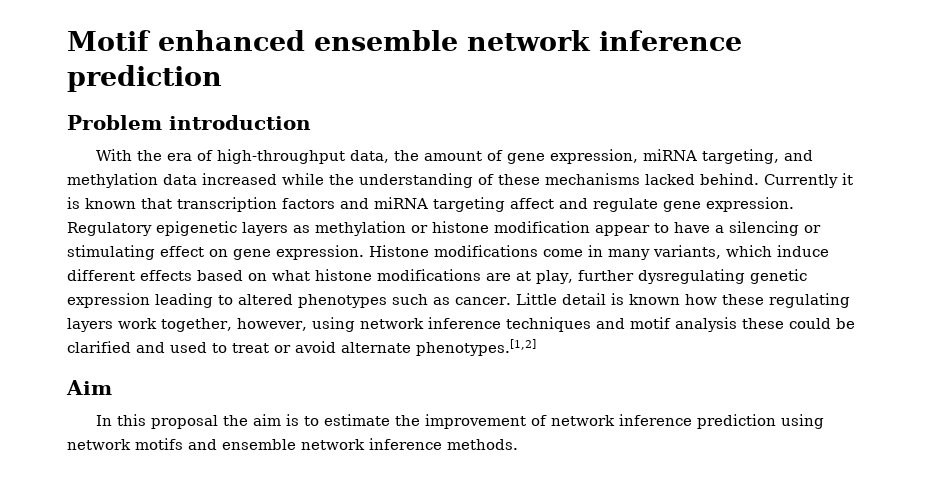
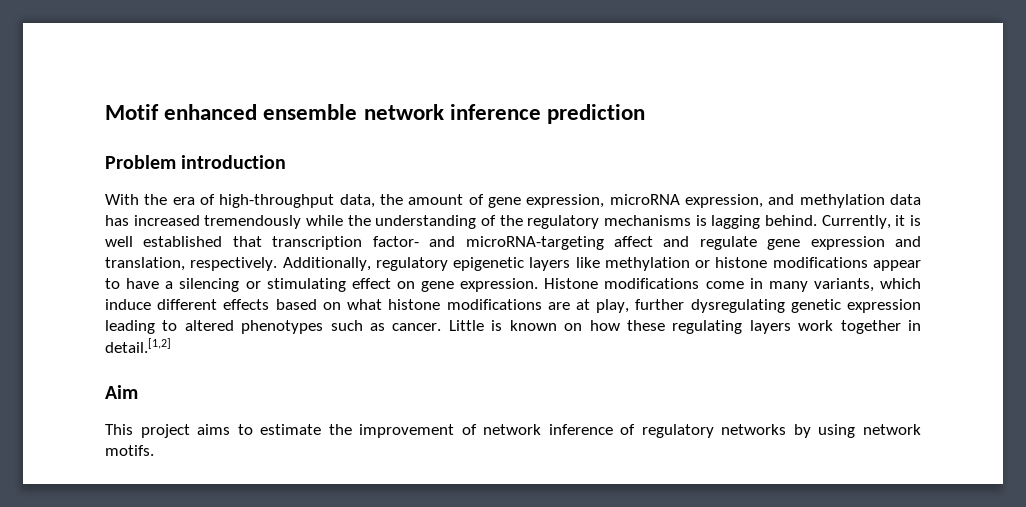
- With the era of high-throughput data, the amount of gene expression, miRNA targeting, and methylation data increased while the understanding of these mechanisms lacked behind. Currently it is known that transcription factors and miRNA targeting affect and regulate gene expression. Regulatory epigenetic layers as methylation or histone modification appear to have a silencing or stimulating effect on gene expression.
+ With the era of high-throughput data, the amount of gene expression, microRNA expression, and methylation data has increased tremendously while the understanding of the regulatory mechanisms is lagging behind. Currently, it is well established that transcription factor- and microRNA-targeting affect and regulate gene expression and translation, respectively. Additionally, regulatory epigenetic layers like methylation or histone modifications appear to have a silencing or stimulating effect on gene expression.
- Little detail is known how these regulating layers work together, however, using network inference techniques and motif analysis these could be clarified and used to treat or avoid alternate phenotypes.[1,2]
+ Little is known on how these regulating layers work together in detail.[1,2]
  Aim
- In this proposal the aim is to estimate the improvement of network inference prediction using network motifs and ensemble network inference methods.
+ This project aims to estimate the improvement of network inference of regulatory networks by using network motifs.

